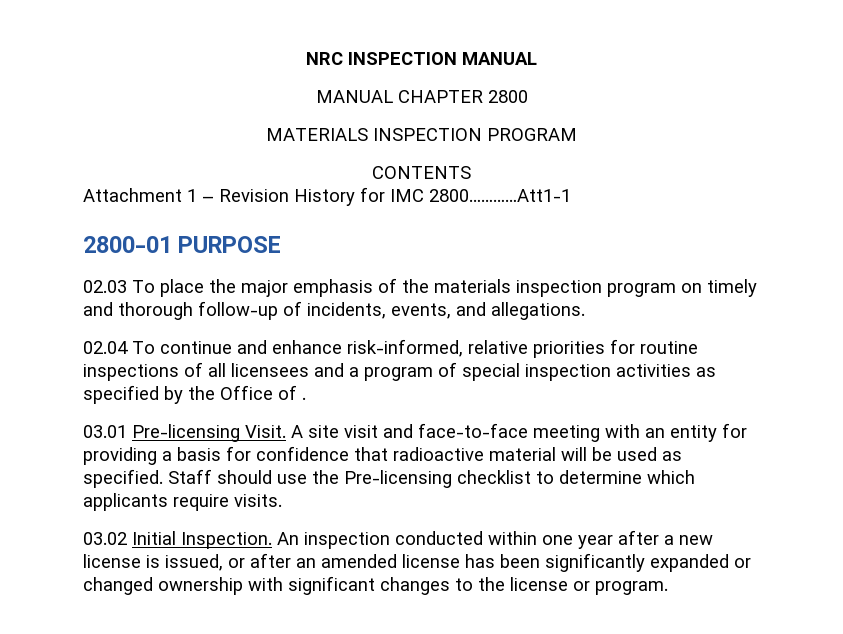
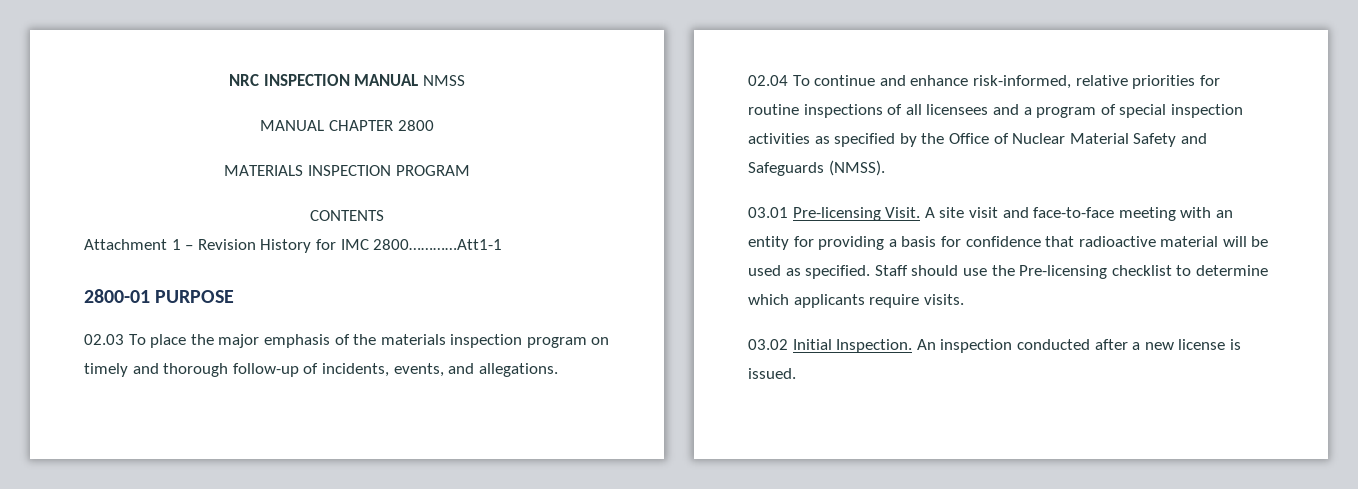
- NRC INSPECTION MANUAL
+ NRC INSPECTION MANUAL NMSS
- 02.04 To continue and enhance risk-informed, relative priorities for routine inspections of all licensees and a program of special inspection activities as specified by the Office of .
+ 02.04 To continue and enhance risk-informed, relative priorities for routine inspections of all licensees and a program of special inspection activities as specified by the Office of Nuclear Material Safety and Safeguards (NMSS).
- An inspection conducted within one year after a new license is issued, or after an amended license has been significantly expanded or changed ownership with significant changes to the license or program.
+ An inspection conducted after a new license is issued.

